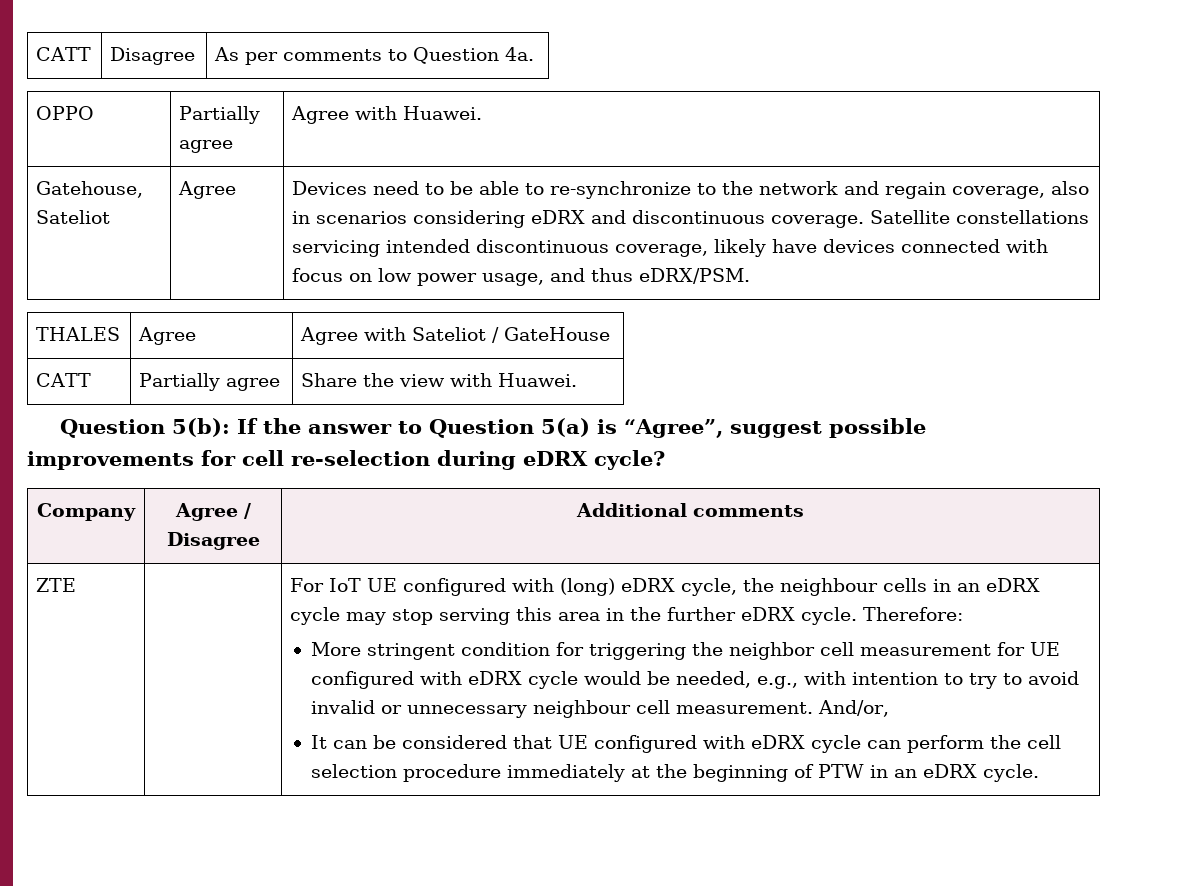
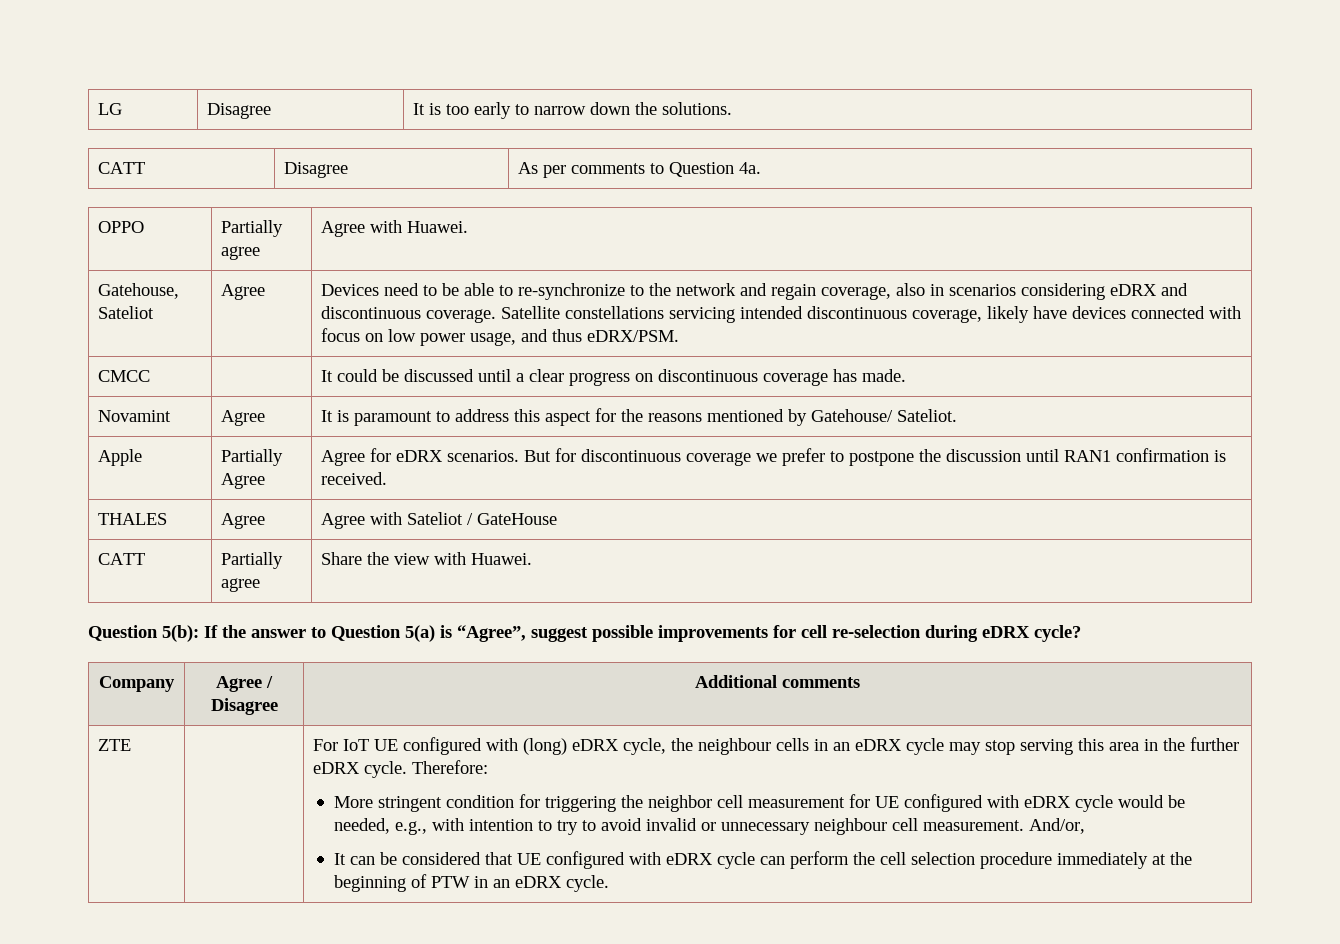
+ LG | Disagree | It is too early to narrow down the solutions.
+ CMCC | | It could be discussed until a clear progress on discontinuous coverage has made.
+ Novamint | Agree | It is paramount to address this aspect for the reasons mentioned by Gatehouse/ Sateliot.
+ Apple | Partially Agree | Agree for eDRX scenarios. But for discontinuous coverage we prefer to postpone the discussion until RAN1 confirmation is received.

